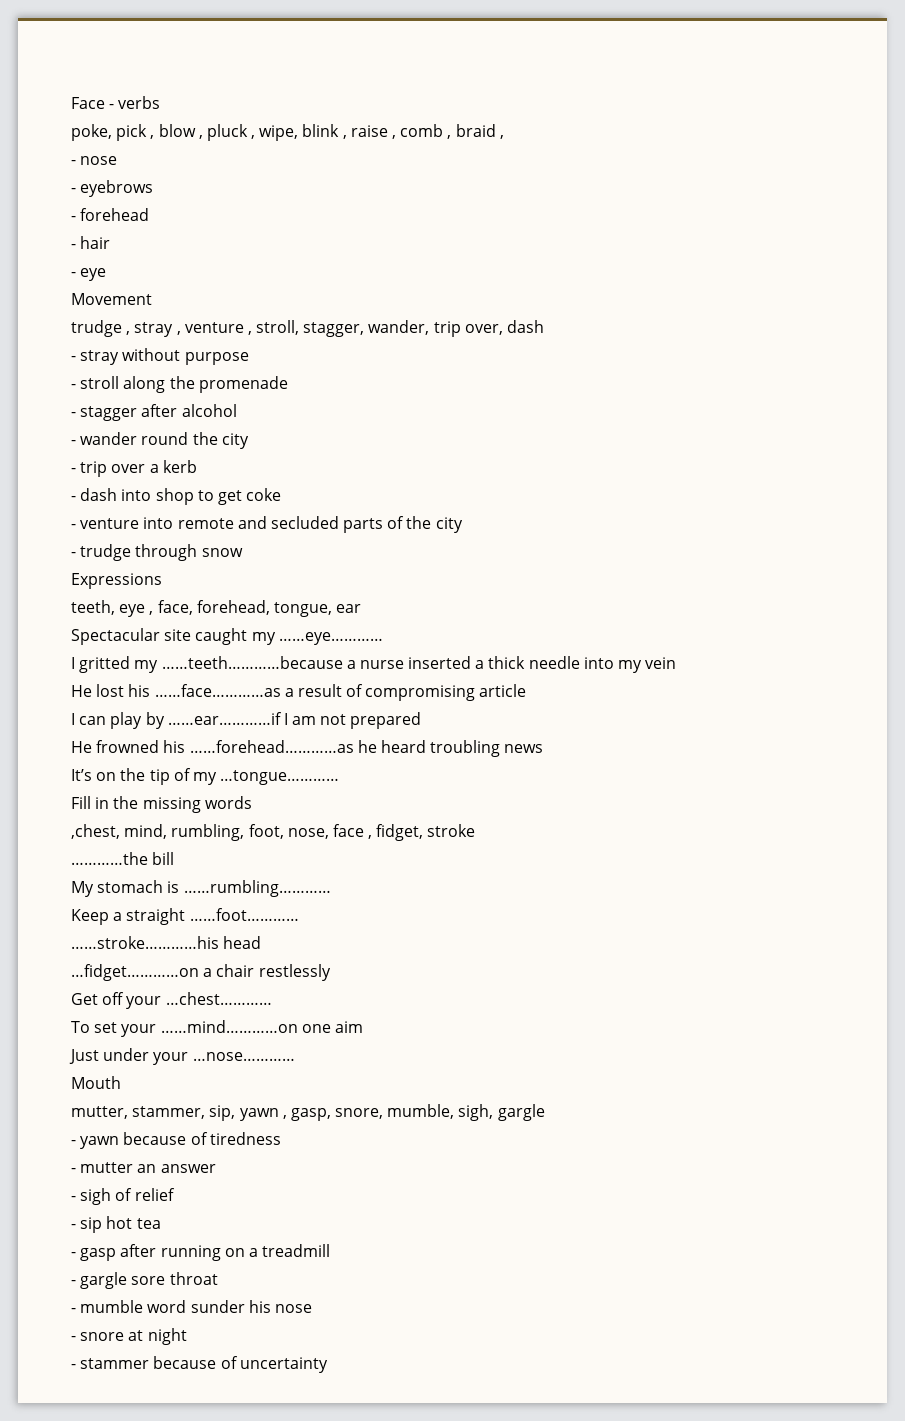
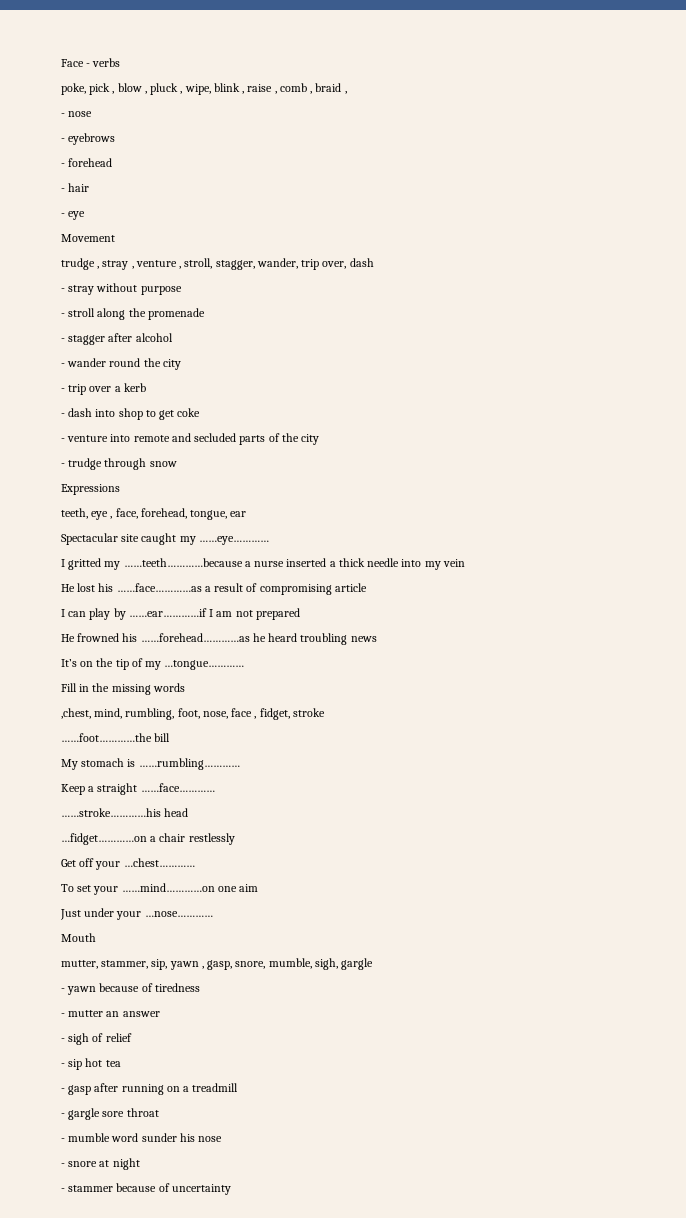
- …………the bill
+ ……foot…………the bill
- Keep a straight ……foot…………
+ Keep a straight ……face…………

